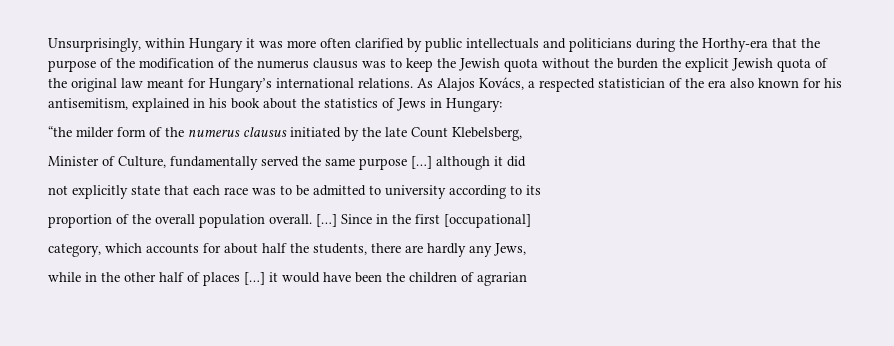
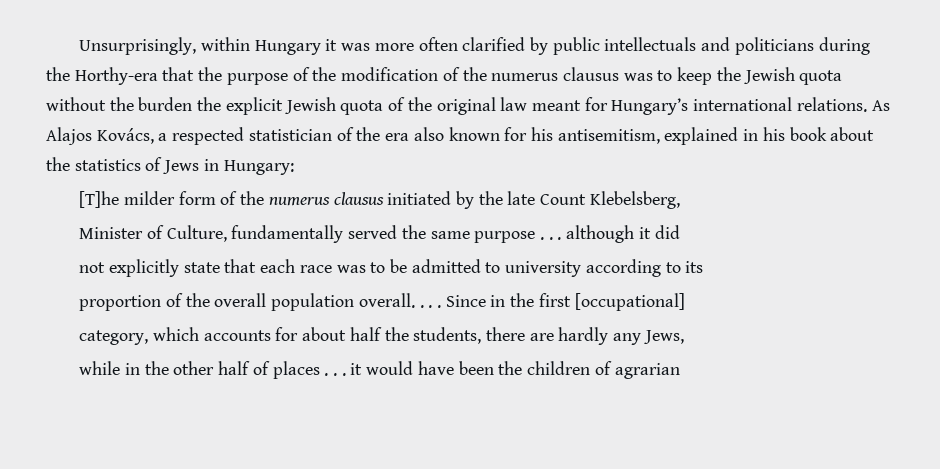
- “the milder form of the numerus clausus initiated by the late Count Klebelsberg,
+ [T]he milder form of the numerus clausus initiated by the late Count Klebelsberg,
- Minister of Culture, fundamentally served the same purpose […] although it did
+ Minister of Culture, fundamentally served the same purpose . . . although it did
- proportion of the overall population overall. […]
+ proportion of the overall population overall. . . .
- while in the other half of places […] it would have been the children of agrarian
+ while in the other half of places . . . it would have been the children of agrarian

